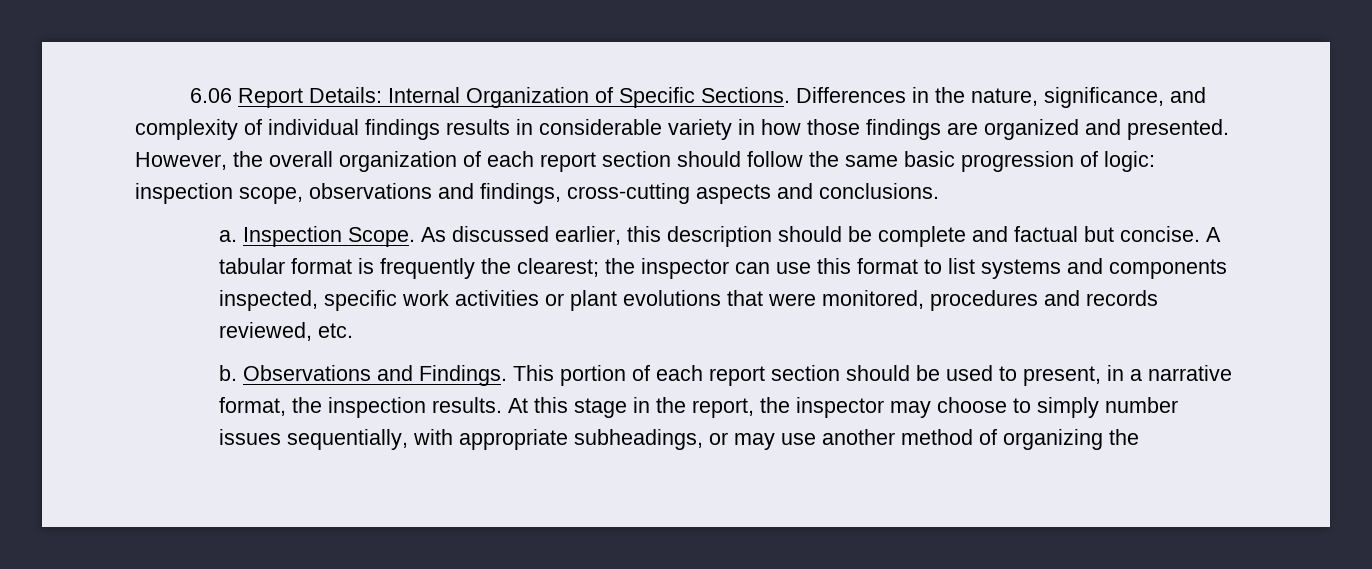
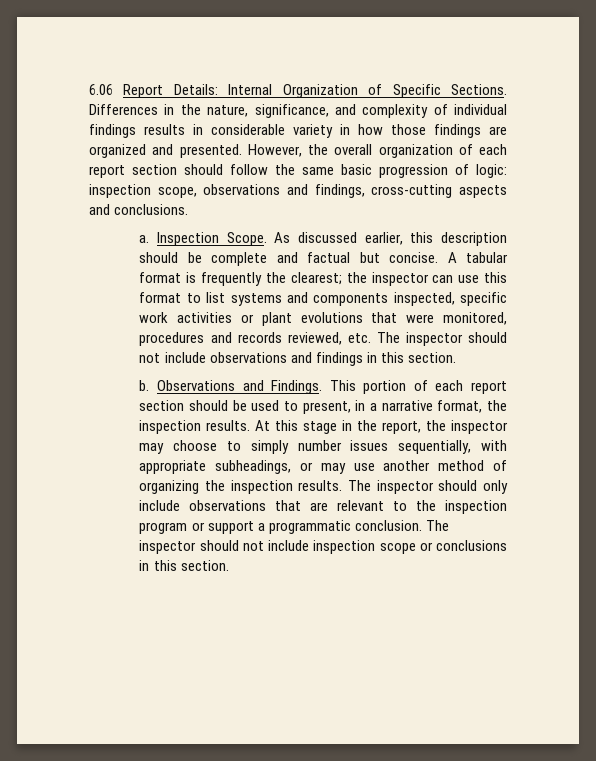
- A tabular format is frequently the clearest; the inspector can use this format to list systems and components inspected, specific work activities or plant evolutions that were monitored, procedures and records reviewed, etc.
+ A tabular format is frequently the clearest; the inspector can use this format to list systems and components inspected, specific work activities or plant evolutions that were monitored, procedures and records reviewed, etc. The inspector should not include observations and findings in this section.
- At this stage in the report, the inspector may choose to simply number issues sequentially, with appropriate subheadings, or may use another method of organizing the
+ At this stage in the report, the inspector may choose to simply number issues sequentially, with appropriate subheadings, or may use another method of organizing the inspection results. The inspector should only include observations that are relevant to the inspection program or support a programmatic conclusion. The inspector should not include inspection scope or conclusions in this section.

